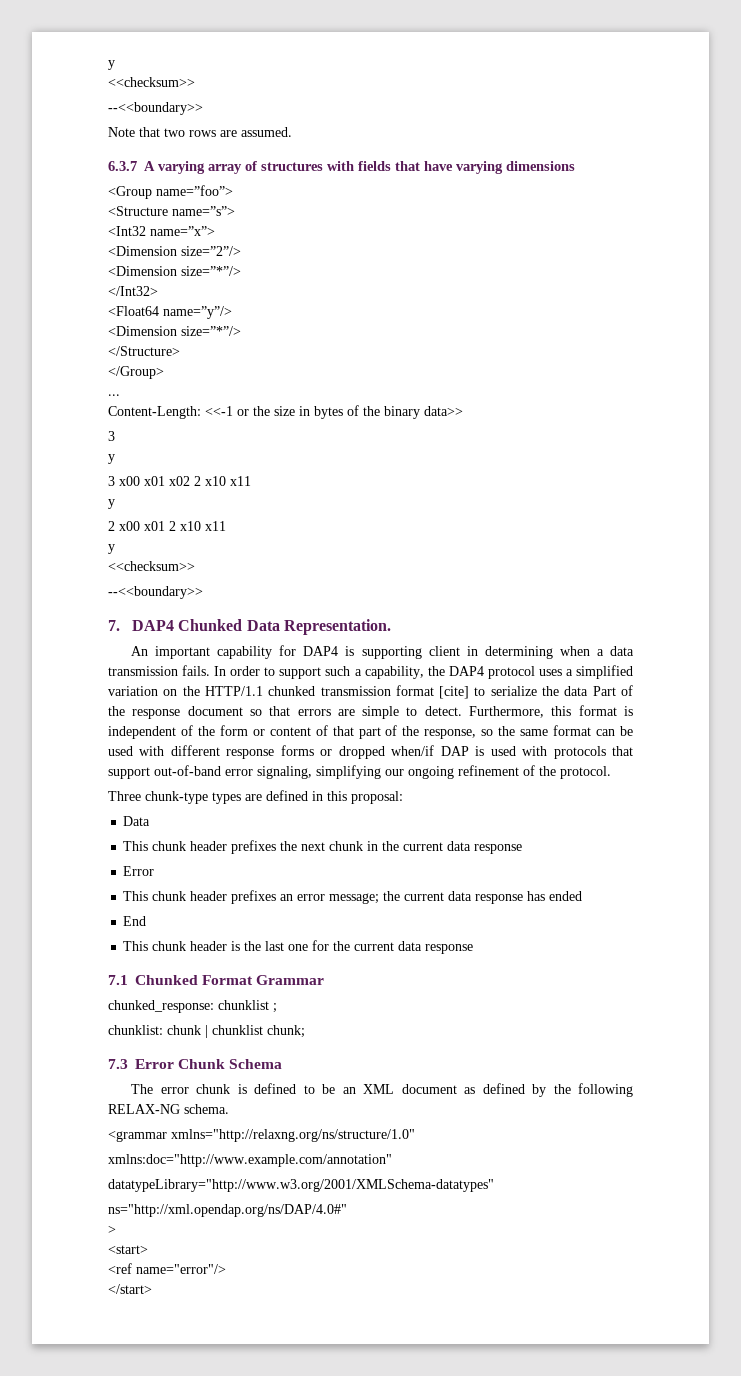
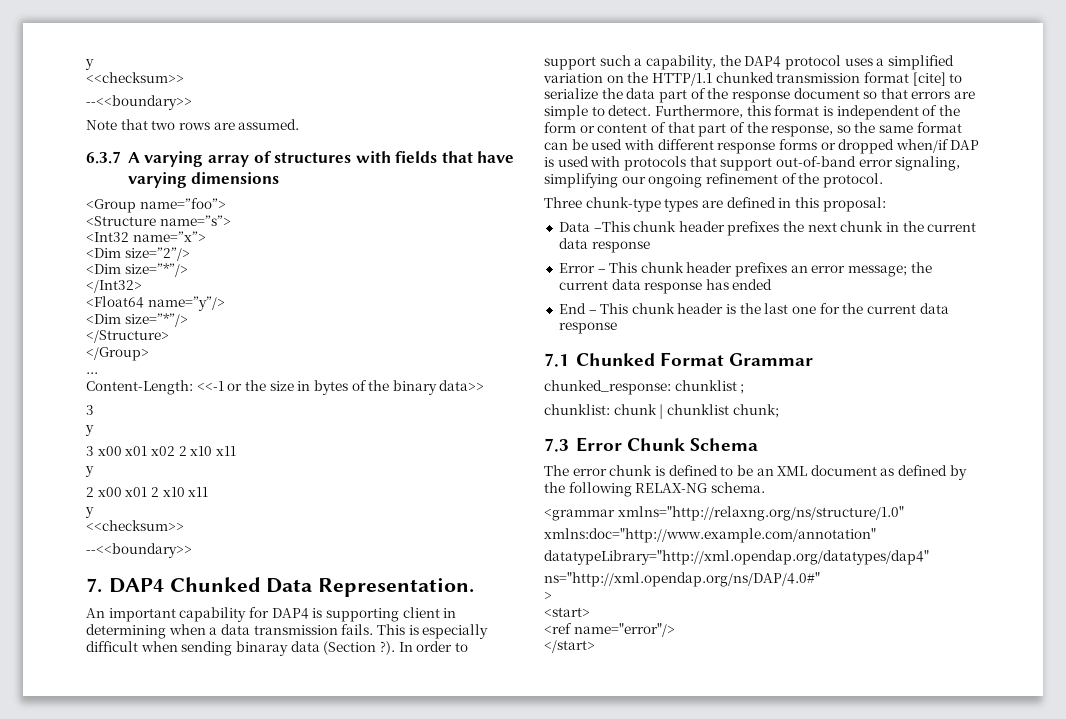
- <Dimension size=”2”/>
- <Dimension size=”*”/>
+ <Dim size=”2”/>
+ <Dim size=”*”/>
  <Float64 name=”y”/>
- <Dimension size=”*”/>
+ <Dim size=”*”/>
+ This is especially difficult when sending binaray data (Section ?).
- In order to support such a capability, the DAP4 protocol uses a simplified variation on the HTTP/1.1 chunked transmission format [cite] to serialize the data Part of the response document so that errors are simple to detect.
+ In order to support such a capability, the DAP4 protocol uses a simplified variation on the HTTP/1.1 chunked transmission format [cite] to serialize the data part of the response document so that errors are simple to detect.
  Three chunk-type types are defined in this proposal:
- Data
- This chunk header prefixes the next chunk in the current data response
- Error
- This chunk header prefixes an error message; the current data response has ended
+ Data –This chunk header prefixes the next chunk in the current data response
+ Error – This chunk header prefixes an error message; the current data response has ended
- End
- This chunk header is the last one for the current data response
+ End – This chunk header is the last one for the current data response
- datatypeLibrary="http://www.w3.org/2001/XMLSchema-datatypes"
+ datatypeLibrary="http://xml.opendap.org/datatypes/dap4"

